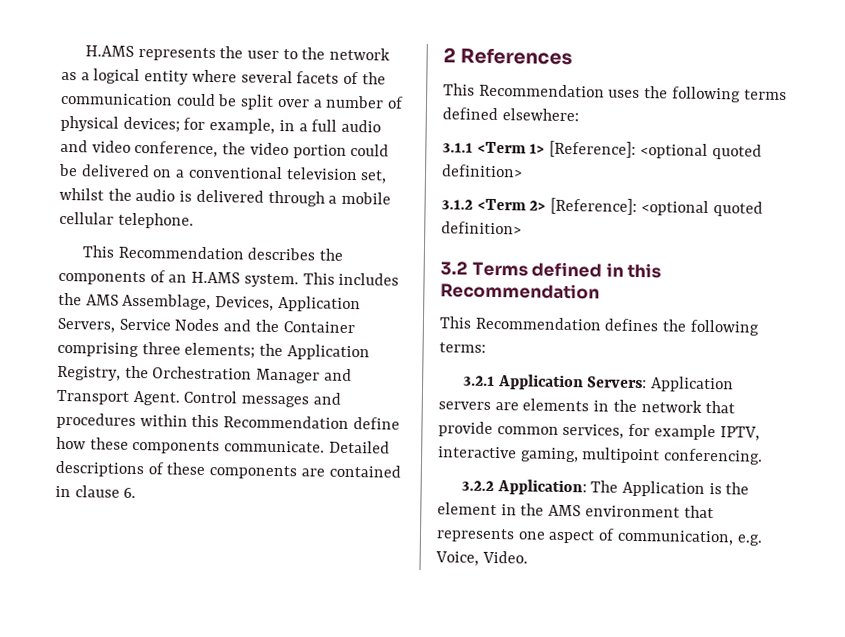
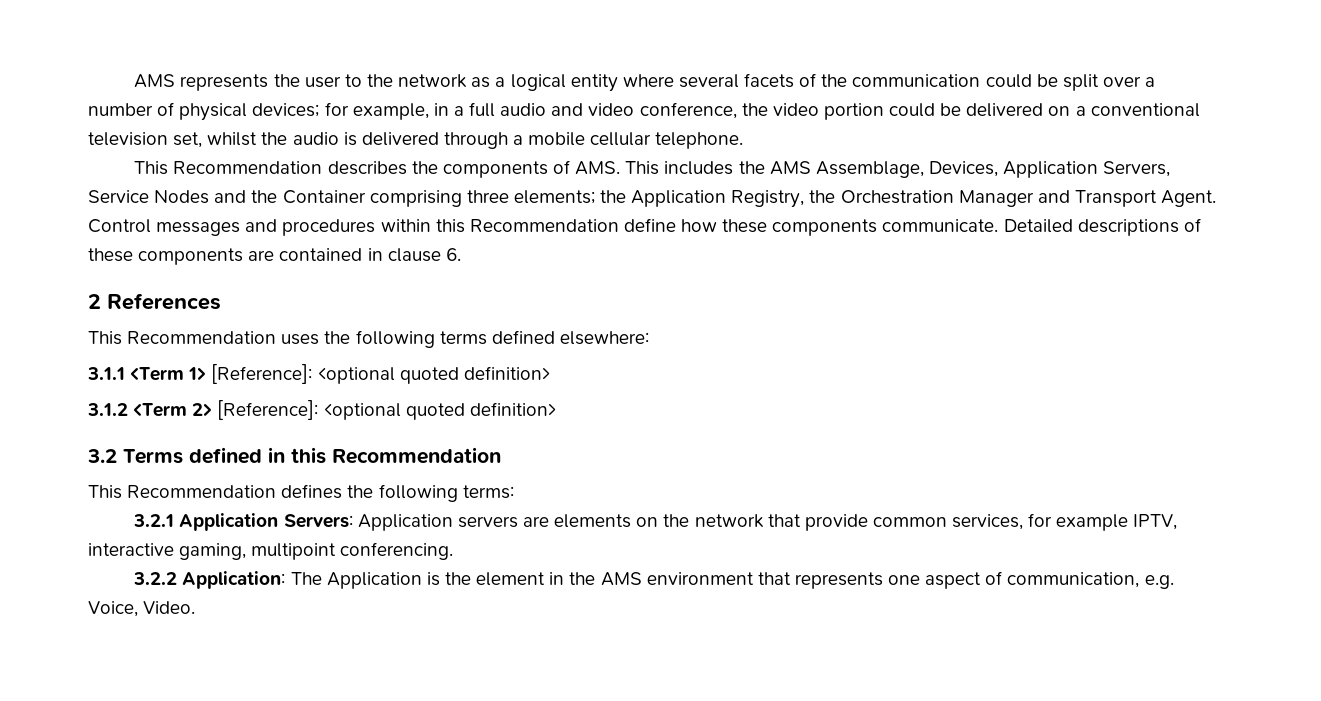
- H.AMS represents the user to the network as a logical entity where several facets of the communication could be split over a number of physical devices; for example, in a full audio and video conference, the video portion could be delivered on a conventional television set, whilst the audio is delivered through a mobile cellular telephone.
+ AMS represents the user to the network as a logical entity where several facets of the communication could be split over a number of physical devices; for example, in a full audio and video conference, the video portion could be delivered on a conventional television set, whilst the audio is delivered through a mobile cellular telephone.
- This Recommendation describes the components of an H.AMS system. This includes the AMS Assemblage, Devices, Application Servers, Service Nodes and the Container comprising three elements; the Application Registry, the Orchestration Manager and Transport Agent.
+ This Recommendation describes the components of AMS. This includes the AMS Assemblage, Devices, Application Servers, Service Nodes and the Container comprising three elements; the Application Registry, the Orchestration Manager and Transport Agent.
- 3.2.1 Application Servers: Application servers are elements in the network that provide common services, for example IPTV, interactive gaming, multipoint conferencing.
+ 3.2.1 Application Servers: Application servers are elements on the network that provide common services, for example IPTV, interactive gaming, multipoint conferencing.

